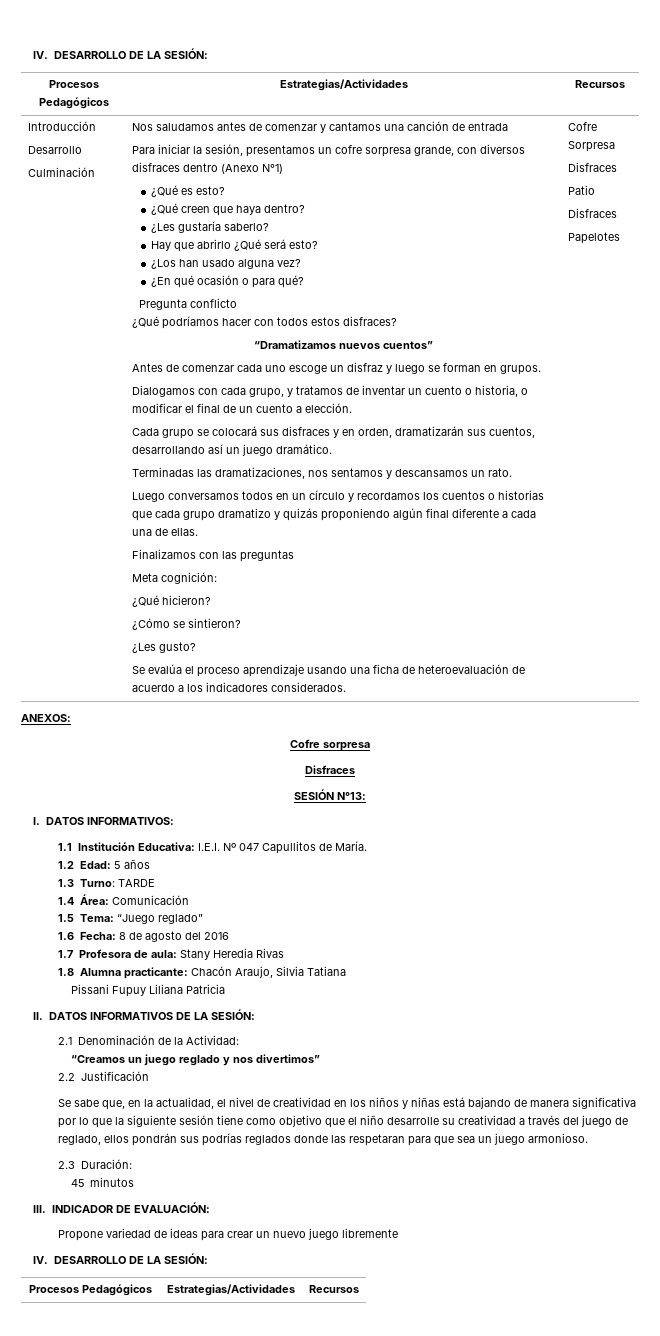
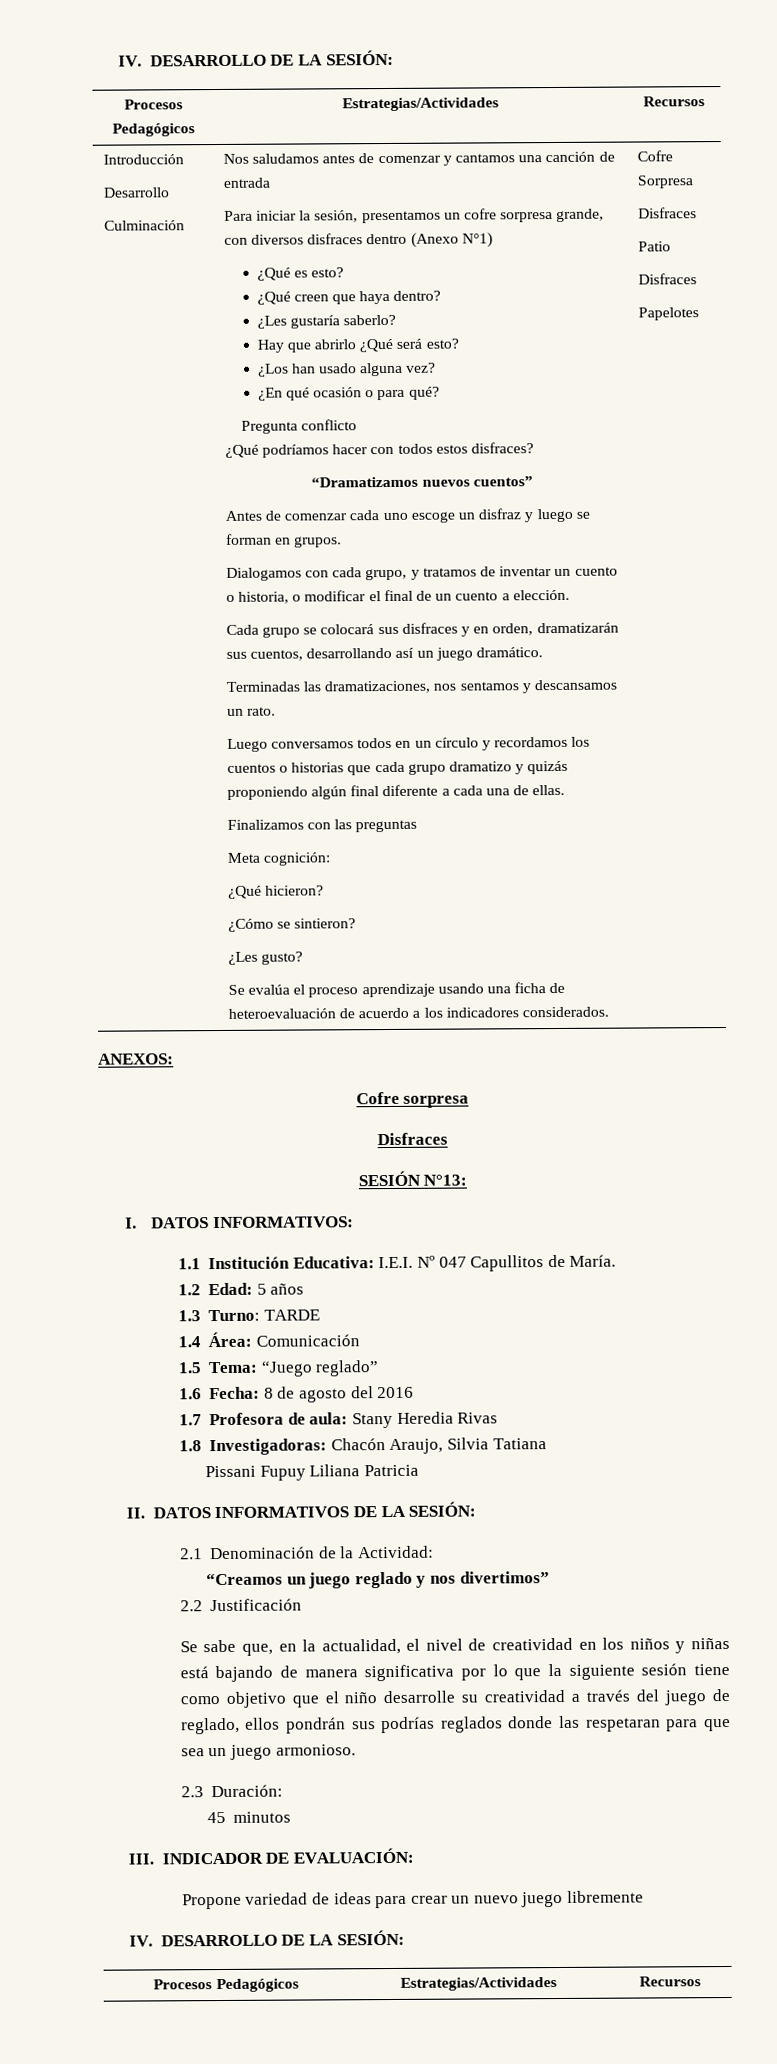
- 1.8 Alumna practicante: Chacón Araujo, Silvia Tatiana
+ 1.8 Investigadoras: Chacón Araujo, Silvia Tatiana

